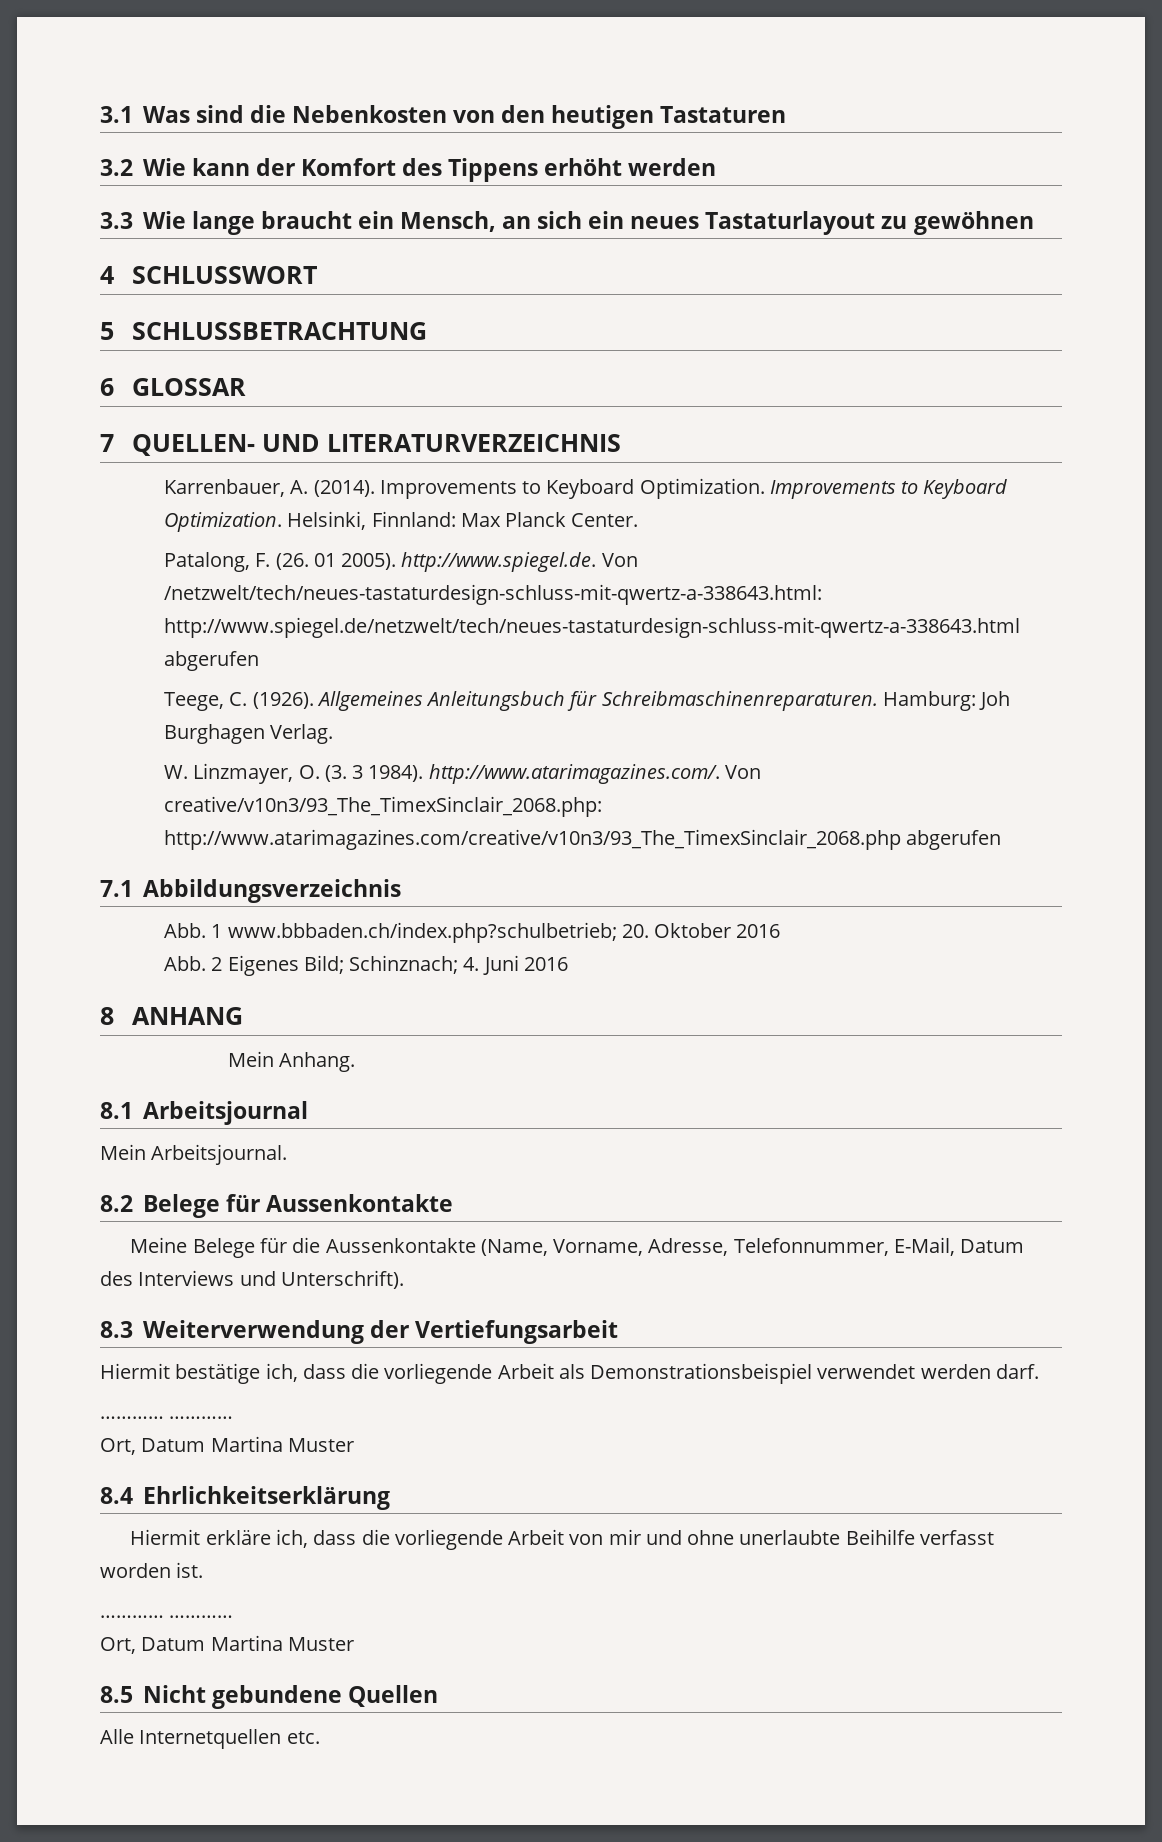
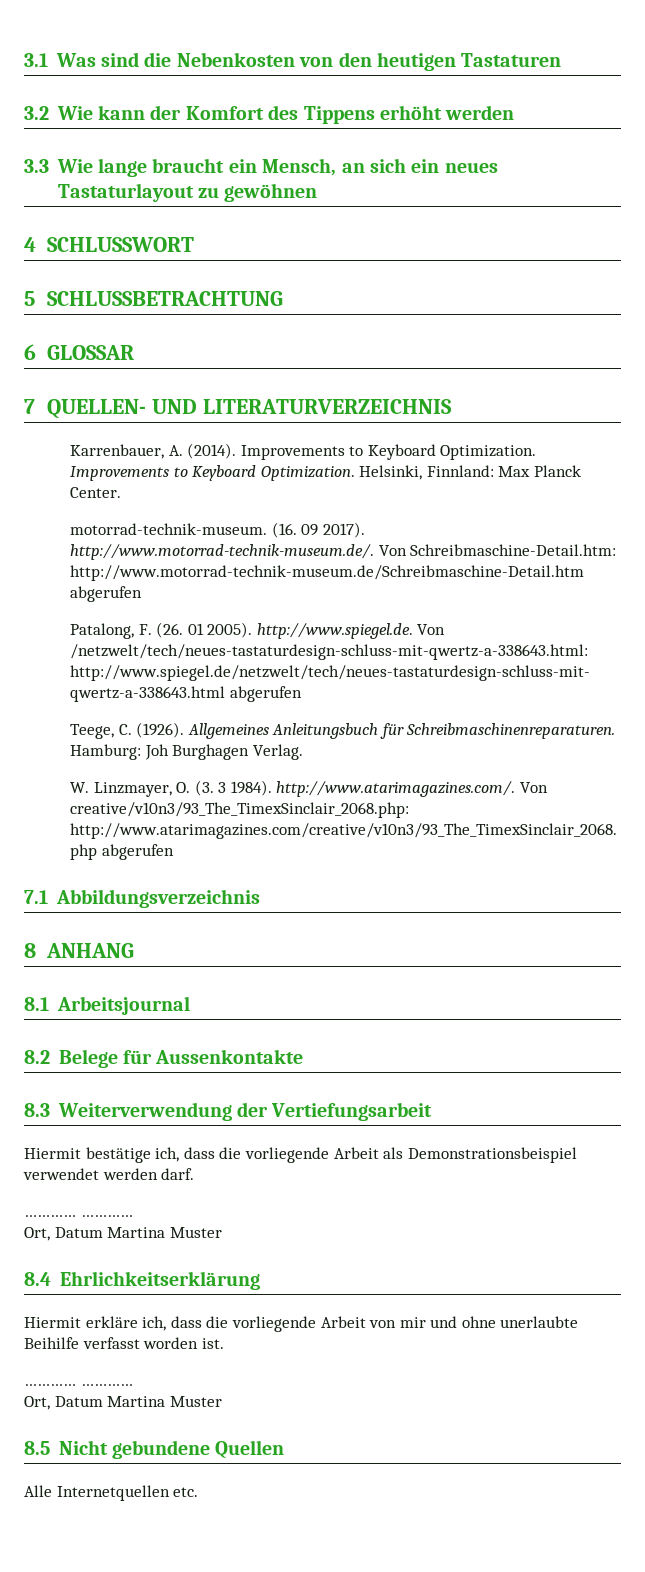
+ motorrad-technik-museum. (16. 09 2017). http://www.motorrad-technik-museum.de/. Von Schreibmaschine-Detail.htm: http://www.motorrad-technik-museum.de/Schreibmaschine-Detail.htm abgerufen
- Abb. 1 www.bbbaden.ch/index.php?schulbetrieb; 20. Oktober 2016
- Abb. 2 Eigenes Bild; Schinznach; 4. Juni 2016
- Mein Anhang.
- Mein Arbeitsjournal.
- Meine Belege für die Aussenkontakte (Name, Vorname, Adresse, Telefonnummer, E-Mail, Datum des Interviews und Unterschrift).

